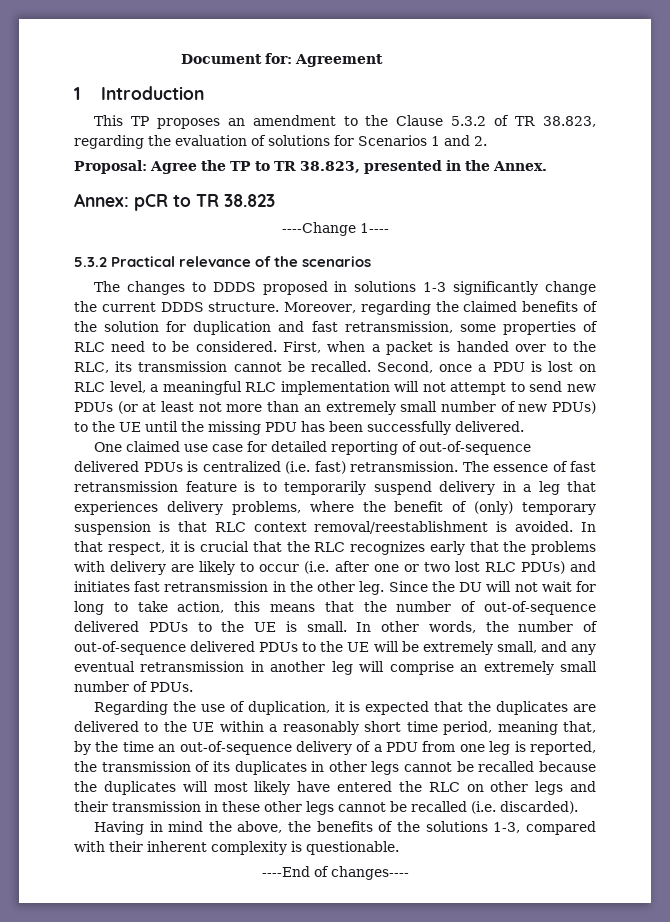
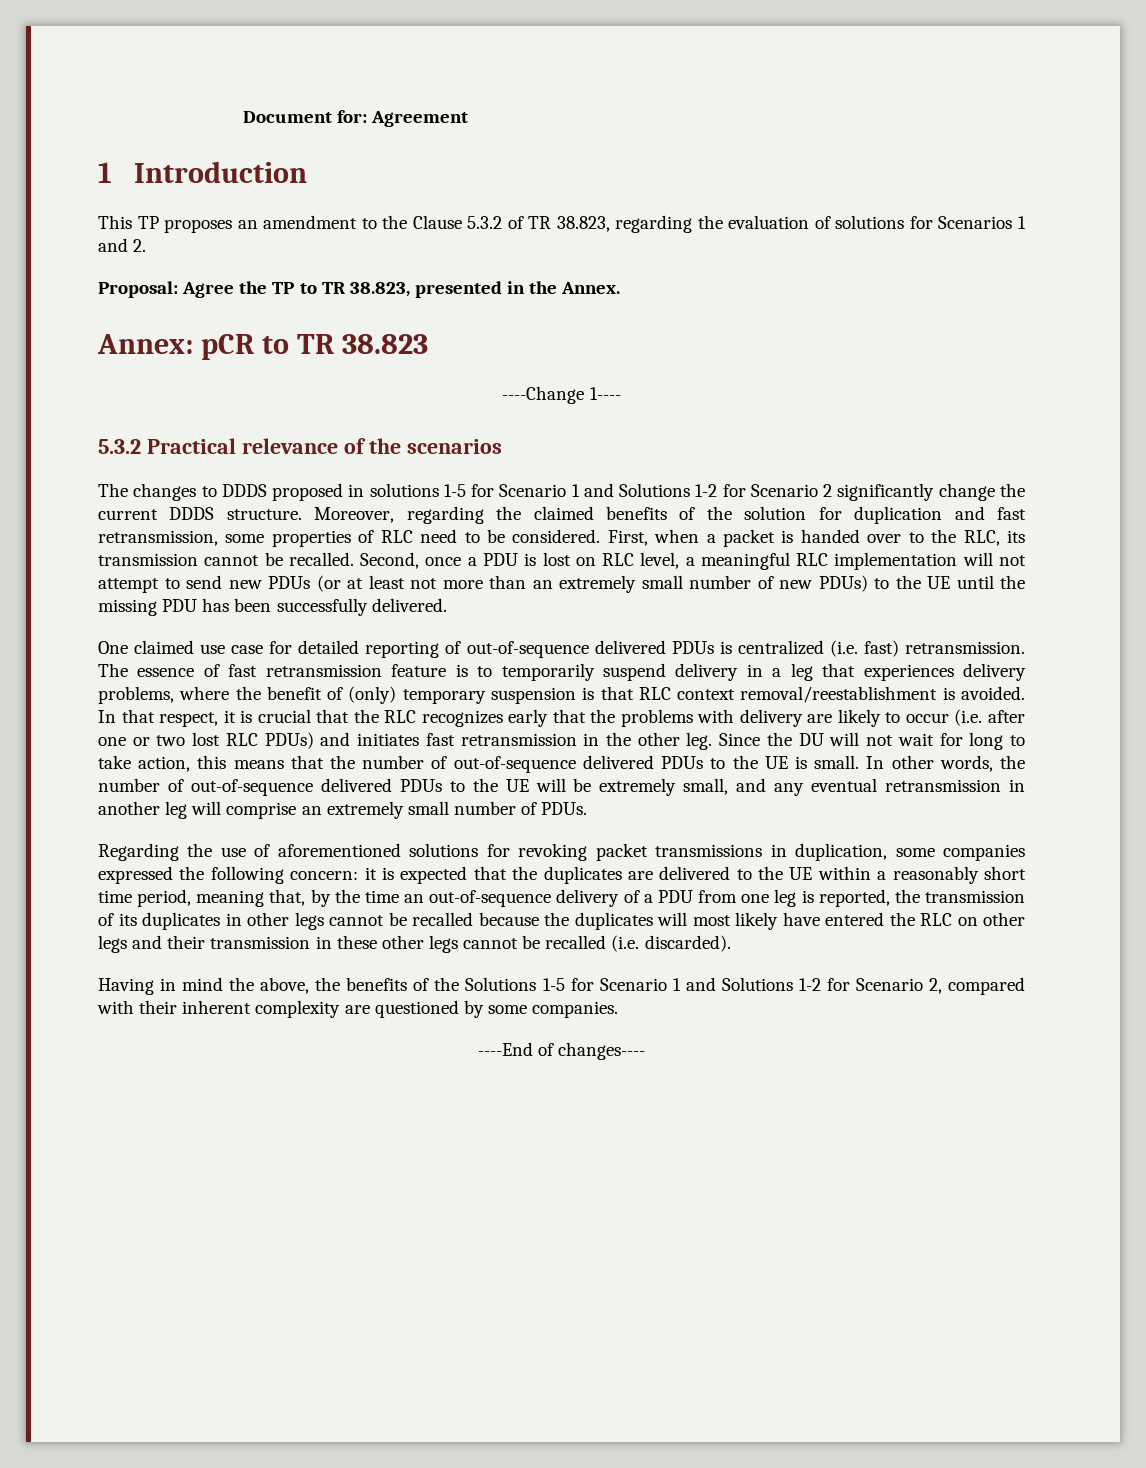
- The changes to DDDS proposed in solutions 1-3 significantly change the current DDDS structure.
+ The changes to DDDS proposed in solutions 1-5 for Scenario 1 and Solutions 1-2 for Scenario 2 significantly change the current DDDS structure.
- Regarding the use of duplication, it is expected that the duplicates are delivered to the UE within a reasonably short time period, meaning that, by the time an out-of-sequence delivery of a PDU from one leg is reported, the transmission of its duplicates in other legs cannot be recalled because the duplicates will most likely have entered the RLC on other legs and their transmission in these other legs cannot be recalled (i.e. discarded).
+ Regarding the use of aforementioned solutions for revoking packet transmissions in duplication, some companies expressed the following concern: it is expected that the duplicates are delivered to the UE within a reasonably short time period, meaning that, by the time an out-of-sequence delivery of a PDU from one leg is reported, the transmission of its duplicates in other legs cannot be recalled because the duplicates will most likely have entered the RLC on other legs and their transmission in these other legs cannot be recalled (i.e. discarded).
- Having in mind the above, the benefits of the solutions 1-3, compared with their inherent complexity is questionable.
+ Having in mind the above, the benefits of the Solutions 1-5 for Scenario 1 and Solutions 1-2 for Scenario 2, compared with their inherent complexity are questioned by some companies.

